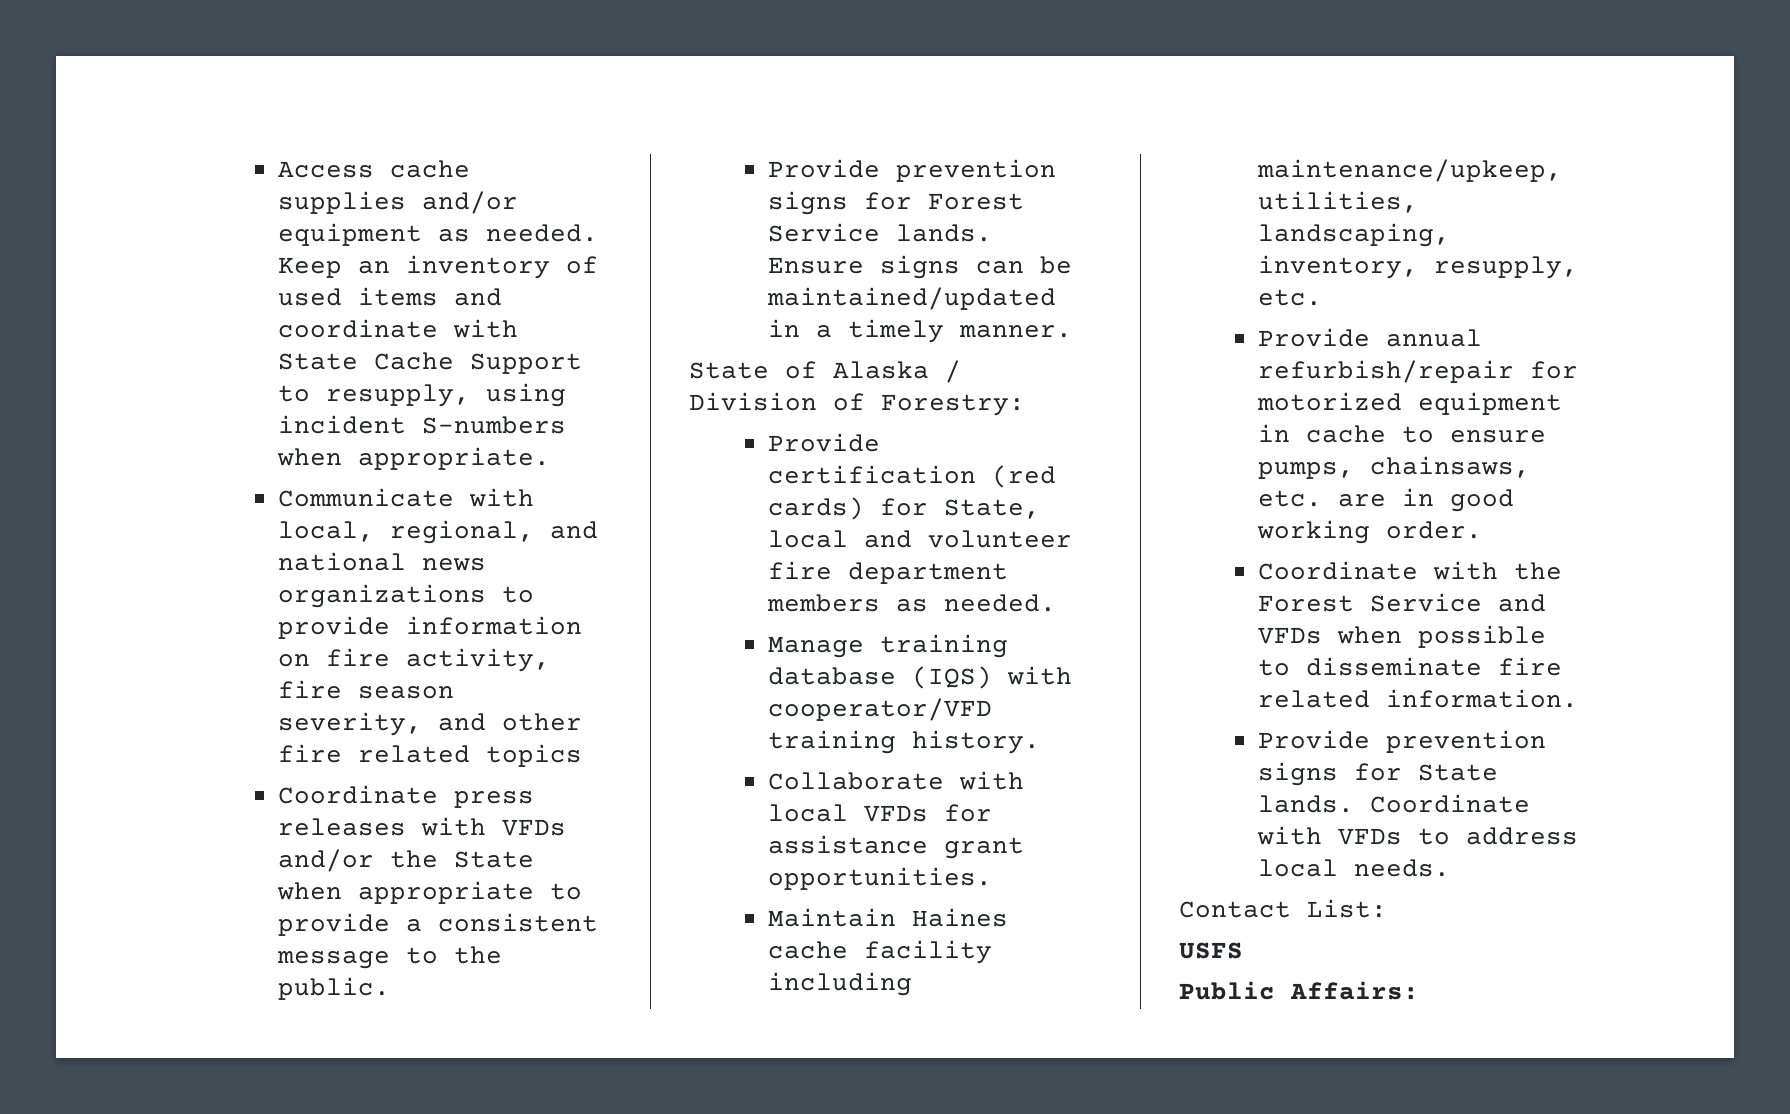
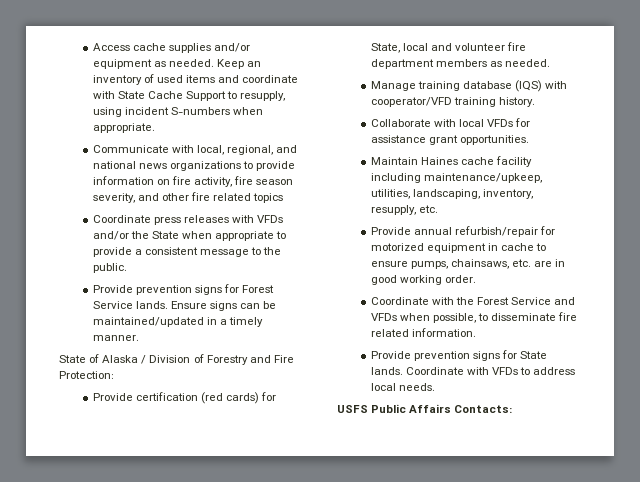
- State of Alaska / Division of Forestry:
+ State of Alaska / Division of Forestry and Fire Protection:
- Coordinate with the Forest Service and VFDs when possible to disseminate fire related information.
+ Coordinate with the Forest Service and VFDs when possible, to disseminate fire related information.
- Contact List:
- USFS
- Public Affairs:
+ USFS Public Affairs Contacts:

